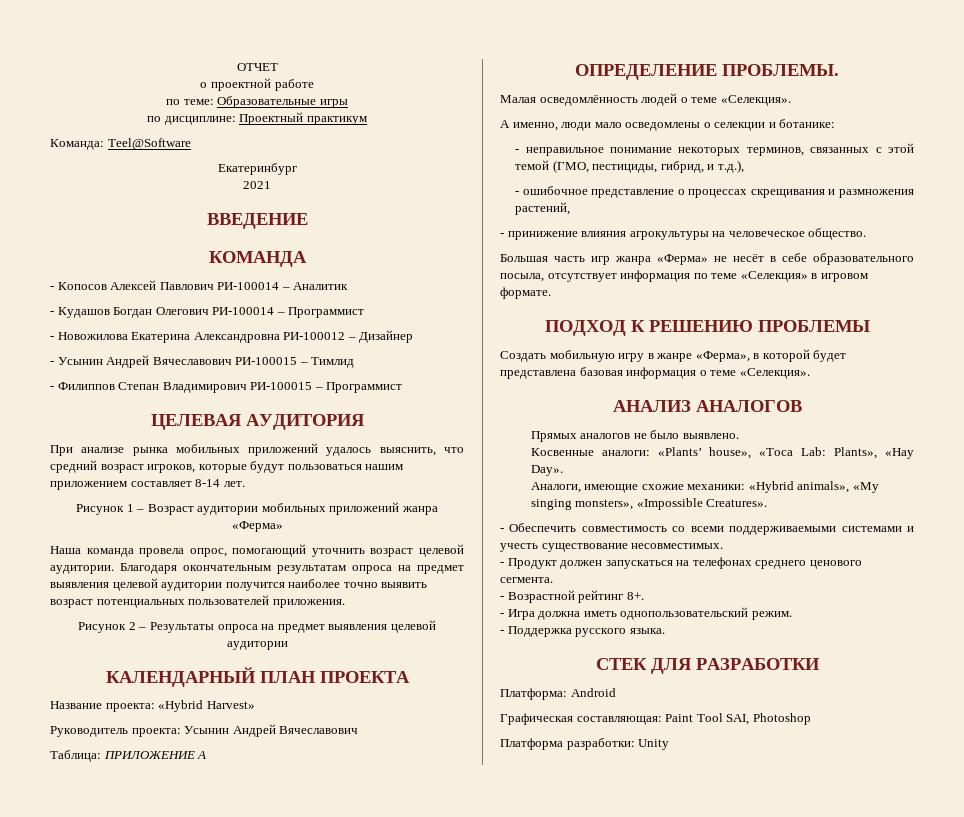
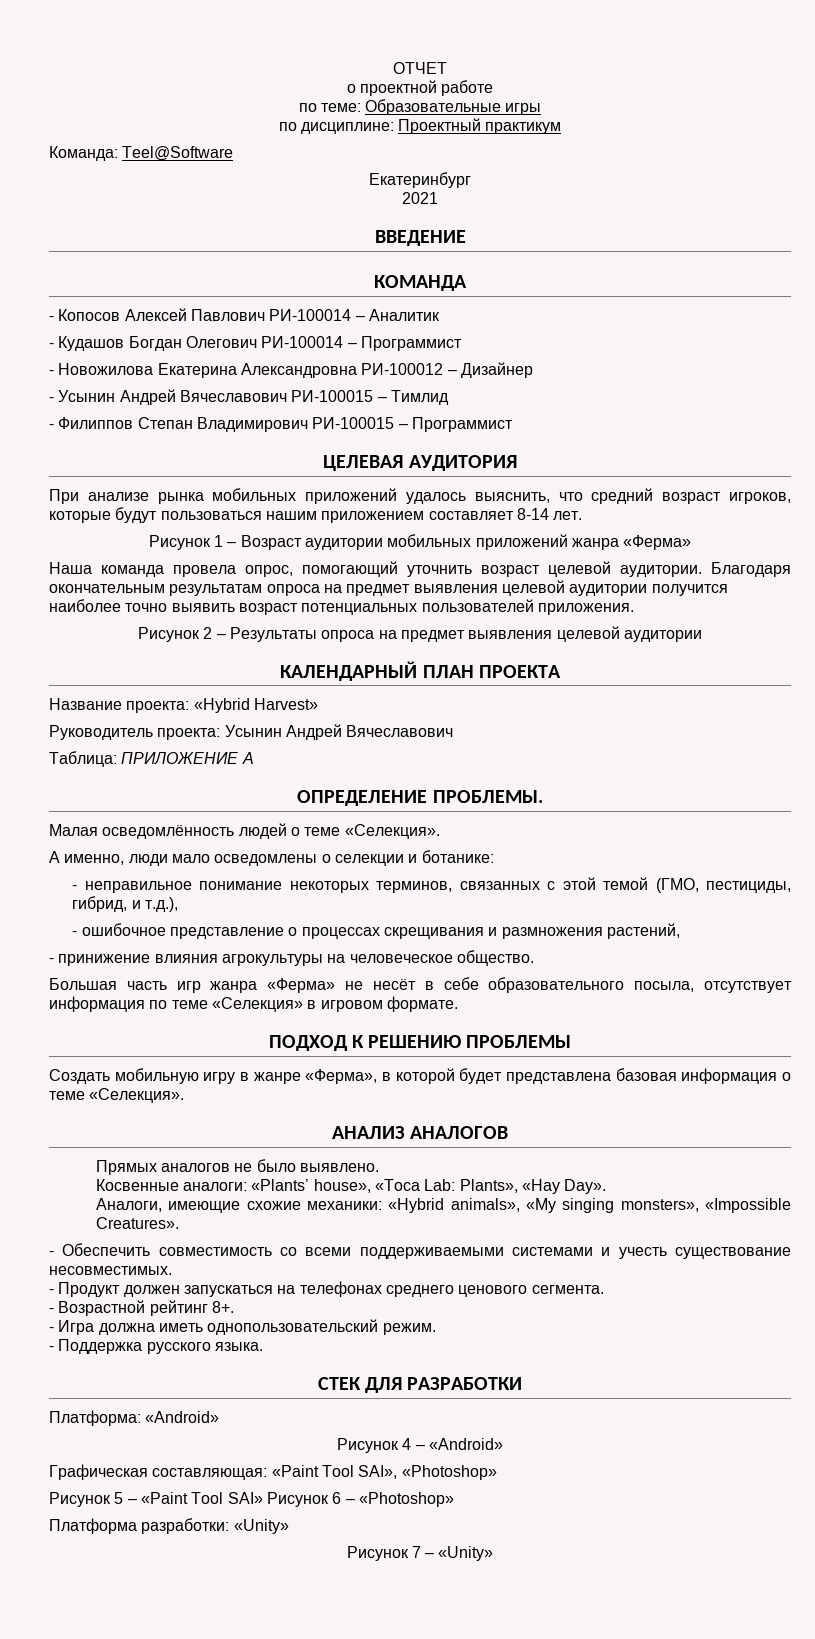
- Платформа: Android
- Графическая составляющая: Paint Tool SAI, Photoshop
- Платформа разработки: Unity
+ Платформа: «Android»
+ Рисунок 4 – «Android»
+ Графическая составляющая: «Paint Tool SAI», «Photoshop»
+ Рисунок 5 – «Paint Tool SAI» Рисунок 6 – «Photoshop»
+ Платформа разработки: «Unity»
+ Рисунок 7 – «Unity»

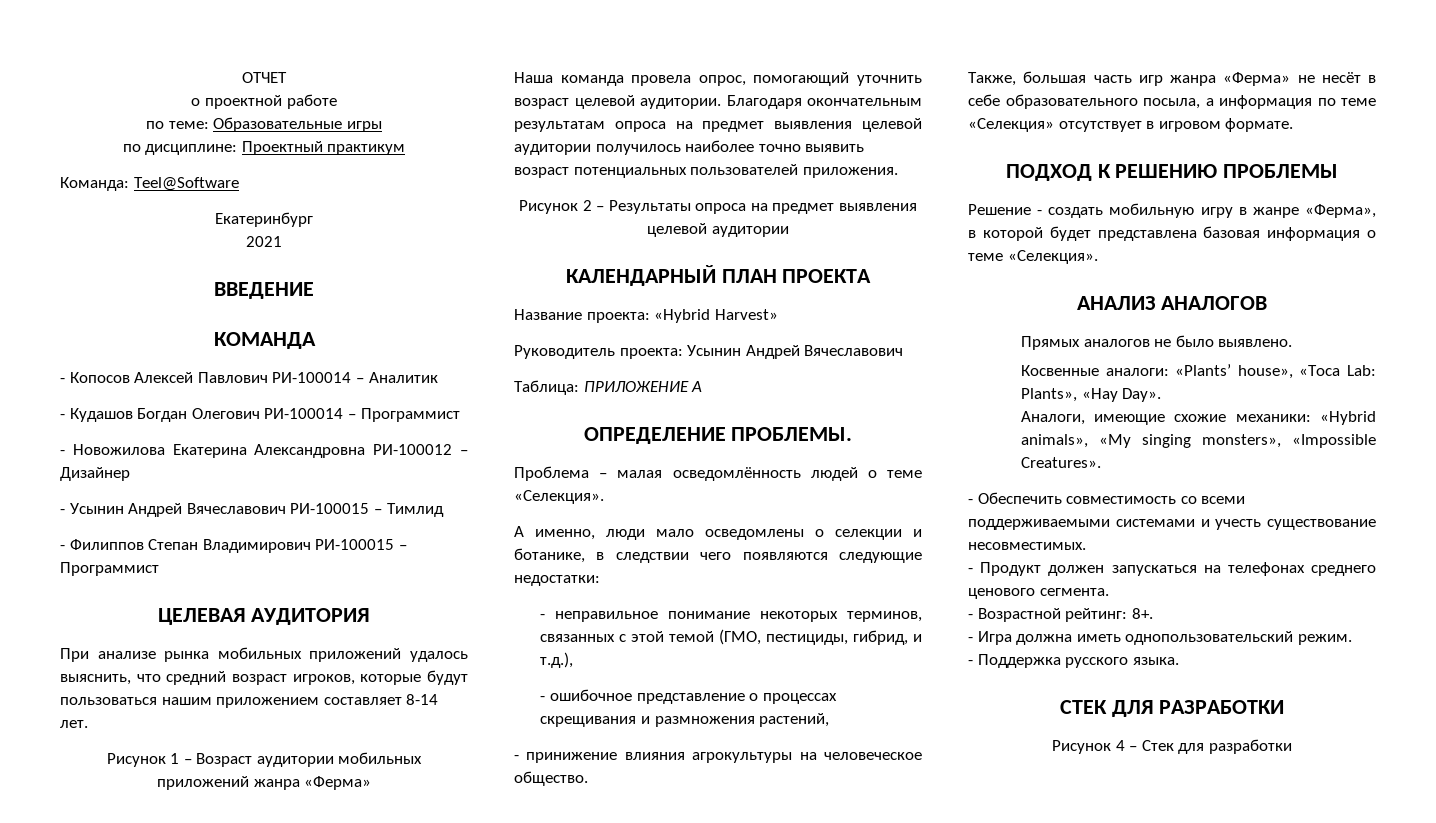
- Благодаря окончательным результатам опроса на предмет выявления целевой аудитории получится наиболее точно выявить возраст потенциальных пользователей приложения.
+ Благодаря окончательным результатам опроса на предмет выявления целевой аудитории получилось наиболее точно выявить возраст потенциальных пользователей приложения.
- Малая осведомлённость людей о теме «Селекция».
+ Проблема – малая осведомлённость людей о теме «Селекция».
- А именно, люди мало осведомлены о селекции и ботанике:
+ А именно, люди мало осведомлены о селекции и ботанике, в следствии чего появляются следующие недостатки:
- Большая часть игр жанра «Ферма» не несёт в себе образовательного посыла, отсутствует информация по теме «Селекция» в игровом формате.
+ Также, большая часть игр жанра «Ферма» не несёт в себе образовательного посыла, а информация по теме «Селекция» отсутствует в игровом формате.
- Создать мобильную игру в жанре «Ферма», в которой будет представлена базовая информация о теме «Селекция».
+ Решение - создать мобильную игру в жанре «Ферма», в которой будет представлена базовая информация о теме «Селекция».
- - Возрастной рейтинг 8+.
+ - Возрастной рейтинг: 8+.
- Платформа: «Android»
- Рисунок 4 – «Android»
- Графическая составляющая: «Paint Tool SAI», «Photoshop»
- Рисунок 5 – «Paint Tool SAI» Рисунок 6 – «Photoshop»
- Платформа разработки: «Unity»
- Рисунок 7 – «Unity»
+ Рисунок 4 – Стек для разработки

